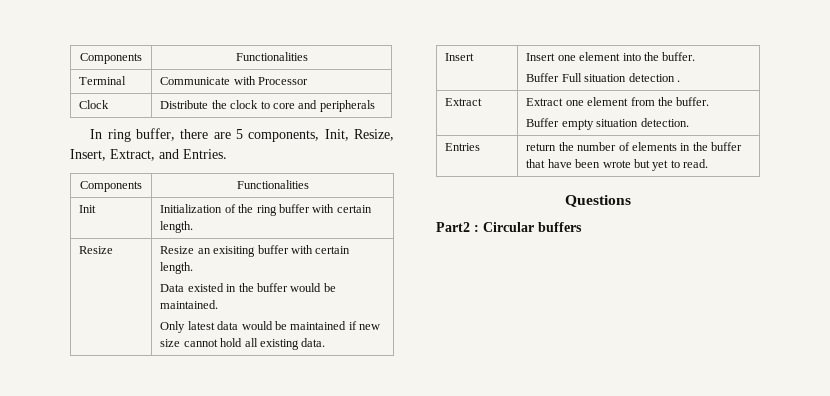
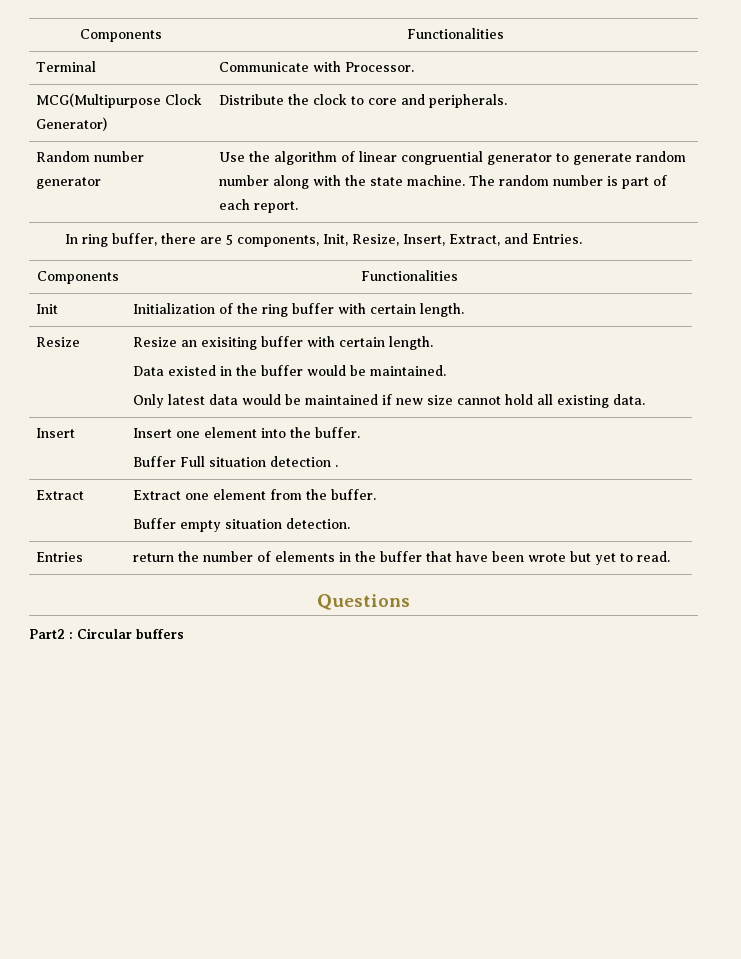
- Terminal | Communicate with Processor
- Clock | Distribute the clock to core and peripherals
+ Terminal | Communicate with Processor.
+ MCG(Multipurpose Clock Generator) | Distribute the clock to core and peripherals.
+ Random number generator | Use the algorithm of linear congruential generator to generate random number along with the state machine. The random number is part of each report.

